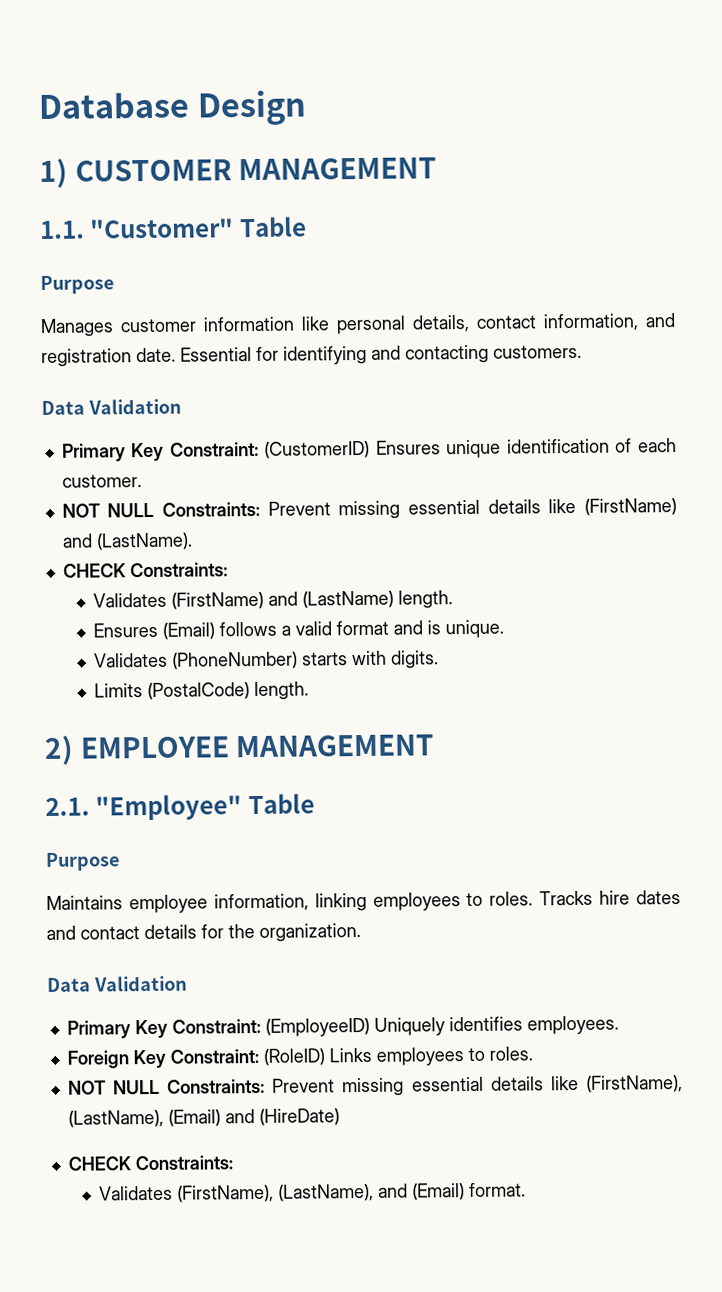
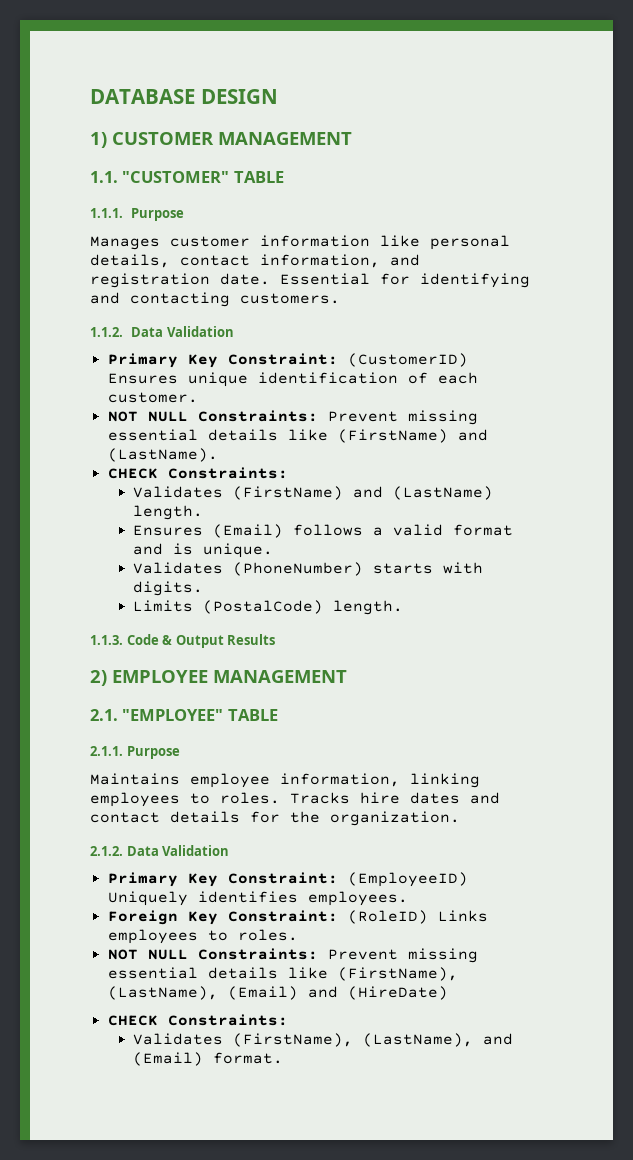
- Database Design
+ DATABASE DESIGN
- 1.1. "Customer" Table
- Purpose
+ 1.1. "CUSTOMER" TABLE
+ 1.1.1. Purpose
  Essential for identifying and contacting customers.
- Data Validation
+ 1.1.2. Data Validation
+ 1.1.3. Code & Output Results
- 2.1. "Employee" Table
- Purpose
+ 2.1. "EMPLOYEE" TABLE
+ 2.1.1. Purpose
  Tracks hire dates and contact details for the organization.
- Data Validation
+ 2.1.2. Data Validation

